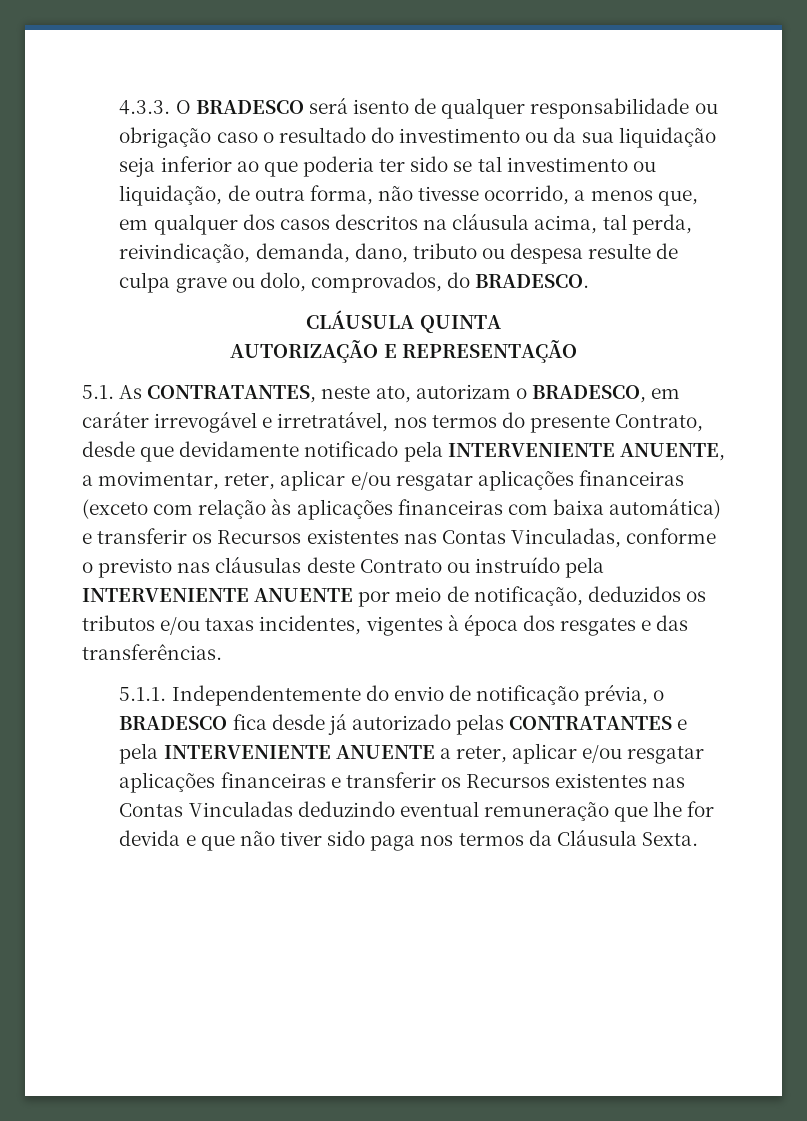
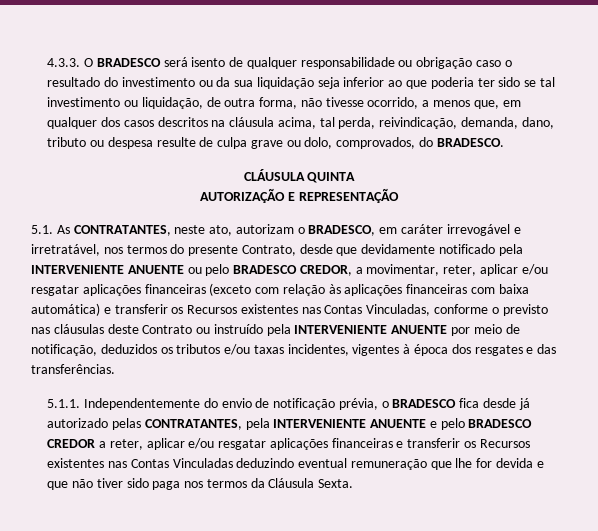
- 5.1. As CONTRATANTES, neste ato, autorizam o BRADESCO, em caráter irrevogável e irretratável, nos termos do presente Contrato, desde que devidamente notificado pela INTERVENIENTE ANUENTE, a movimentar, reter, aplicar e/ou resgatar aplicações financeiras (exceto com relação às aplicações financeiras com baixa automática) e transferir os Recursos existentes nas Contas Vinculadas, conforme o previsto nas cláusulas deste Contrato ou instruído pela INTERVENIENTE ANUENTE por meio de notificação, deduzidos os tributos e/ou taxas incidentes, vigentes à época dos resgates e das transferências.
+ 5.1. As CONTRATANTES, neste ato, autorizam o BRADESCO, em caráter irrevogável e irretratável, nos termos do presente Contrato, desde que devidamente notificado pela INTERVENIENTE ANUENTE ou pelo BRADESCO CREDOR, a movimentar, reter, aplicar e/ou resgatar aplicações financeiras (exceto com relação às aplicações financeiras com baixa automática) e transferir os Recursos existentes nas Contas Vinculadas, conforme o previsto nas cláusulas deste Contrato ou instruído pela INTERVENIENTE ANUENTE por meio de notificação, deduzidos os tributos e/ou taxas incidentes, vigentes à época dos resgates e das transferências.
- 5.1.1. Independentemente do envio de notificação prévia, o BRADESCO fica desde já autorizado pelas CONTRATANTES e pela INTERVENIENTE ANUENTE a reter, aplicar e/ou resgatar aplicações financeiras e transferir os Recursos existentes nas Contas Vinculadas deduzindo eventual remuneração que lhe for devida e que não tiver sido paga nos termos da Cláusula Sexta.
+ 5.1.1. Independentemente do envio de notificação prévia, o BRADESCO fica desde já autorizado pelas CONTRATANTES, pela INTERVENIENTE ANUENTE e pelo BRADESCO CREDOR a reter, aplicar e/ou resgatar aplicações financeiras e transferir os Recursos existentes nas Contas Vinculadas deduzindo eventual remuneração que lhe for devida e que não tiver sido paga nos termos da Cláusula Sexta.

